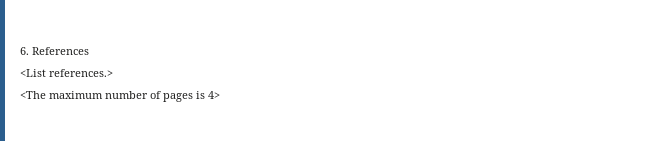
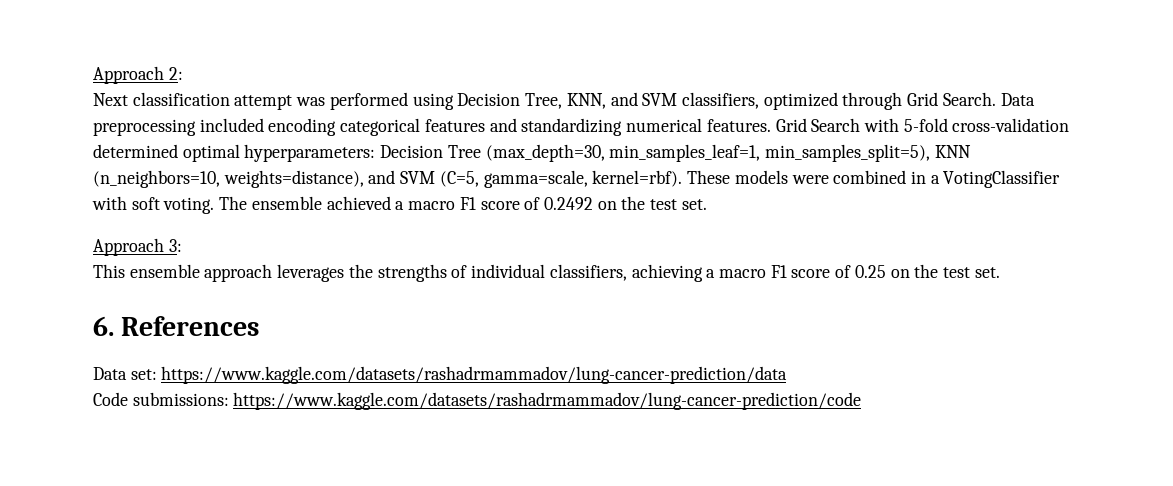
+ Approach 2:
+ Next classification attempt was performed using Decision Tree, KNN, and SVM classifiers, optimized through Grid Search. Data preprocessing included encoding categorical features and standardizing numerical features. Grid Search with 5-fold cross-validation determined optimal hyperparameters: Decision Tree (max_depth=30, min_samples_leaf=1, min_samples_split=5), KNN (n_neighbors=10, weights=distance), and SVM (C=5, gamma=scale, kernel=rbf). These models were combined in a VotingClassifier with soft voting. The ensemble achieved a macro F1 score of 0.2492 on the test set.
+ Approach 3:
+ This ensemble approach leverages the strengths of individual classifiers, achieving a macro F1 score of 0.25 on the test set.
  6. References
- <List references.>
- <The maximum number of pages is 4>
+ Data set: https://www.kaggle.com/datasets/rashadrmammadov/lung-cancer-prediction/data
+ Code submissions: https://www.kaggle.com/datasets/rashadrmammadov/lung-cancer-prediction/code

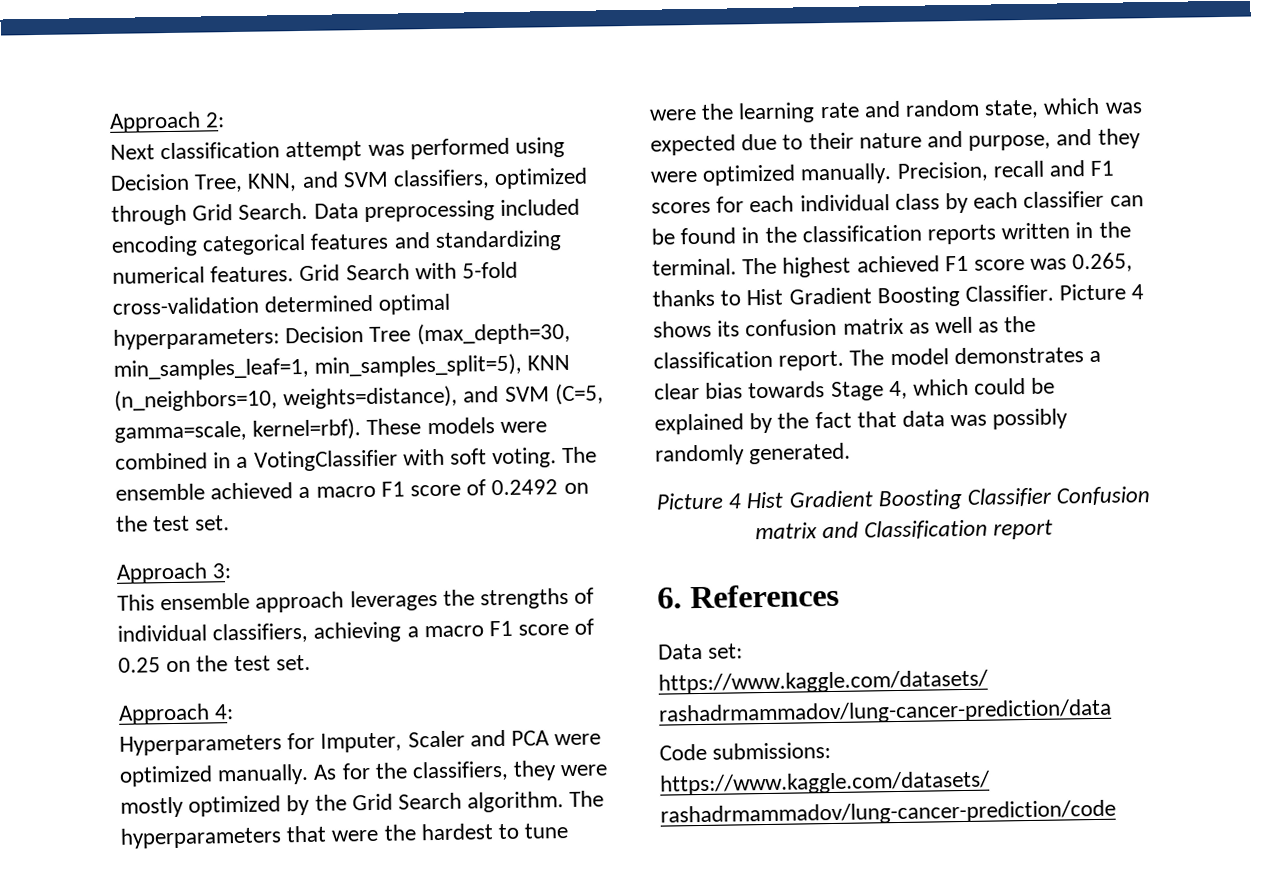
+ Approach 4:
+ Hyperparameters for Imputer, Scaler and PCA were optimized manually. As for the classifiers, they were mostly optimized by the Grid Search algorithm. The hyperparameters that were the hardest to tune were the learning rate and random state, which was expected due to their nature and purpose, and they were optimized manually. Precision, recall and F1 scores for each individual class by each classifier can be found in the classification reports written in the terminal. The highest achieved F1 score was 0.265, thanks to Hist Gradient Boosting Classifier. Picture 4 shows its confusion matrix as well as the classification report. The model demonstrates a clear bias towards Stage 4, which could be explained by the fact that data was possibly randomly generated.
+ Picture 4 Hist Gradient Boosting Classifier Confusion matrix and Classification report

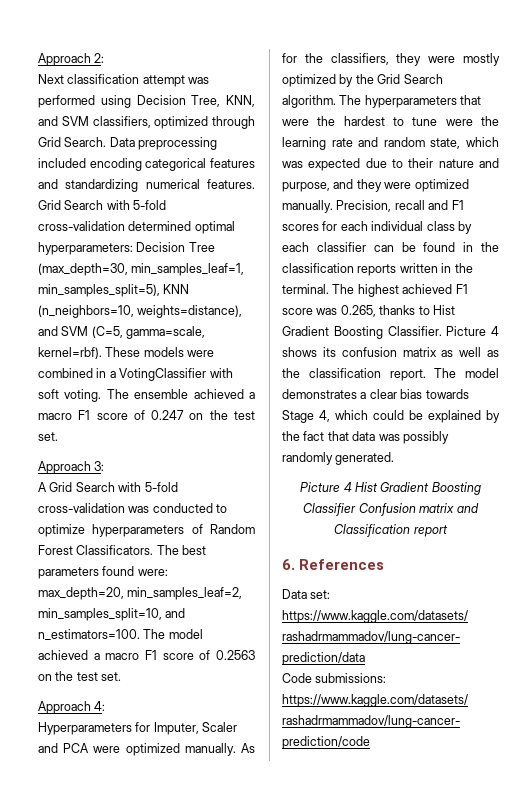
- The ensemble achieved a macro F1 score of 0.2492 on the test set.
+ The ensemble achieved a macro F1 score of 0.247 on the test set.
- This ensemble approach leverages the strengths of individual classifiers, achieving a macro F1 score of 0.25 on the test set.
+ A Grid Search with 5-fold cross-validation was conducted to optimize hyperparameters of Random Forest Classificators. The best parameters found were: max_depth=20, min_samples_leaf=2, min_samples_split=10, and n_estimators=100. The model achieved a macro F1 score of 0.2563 on the test set.

